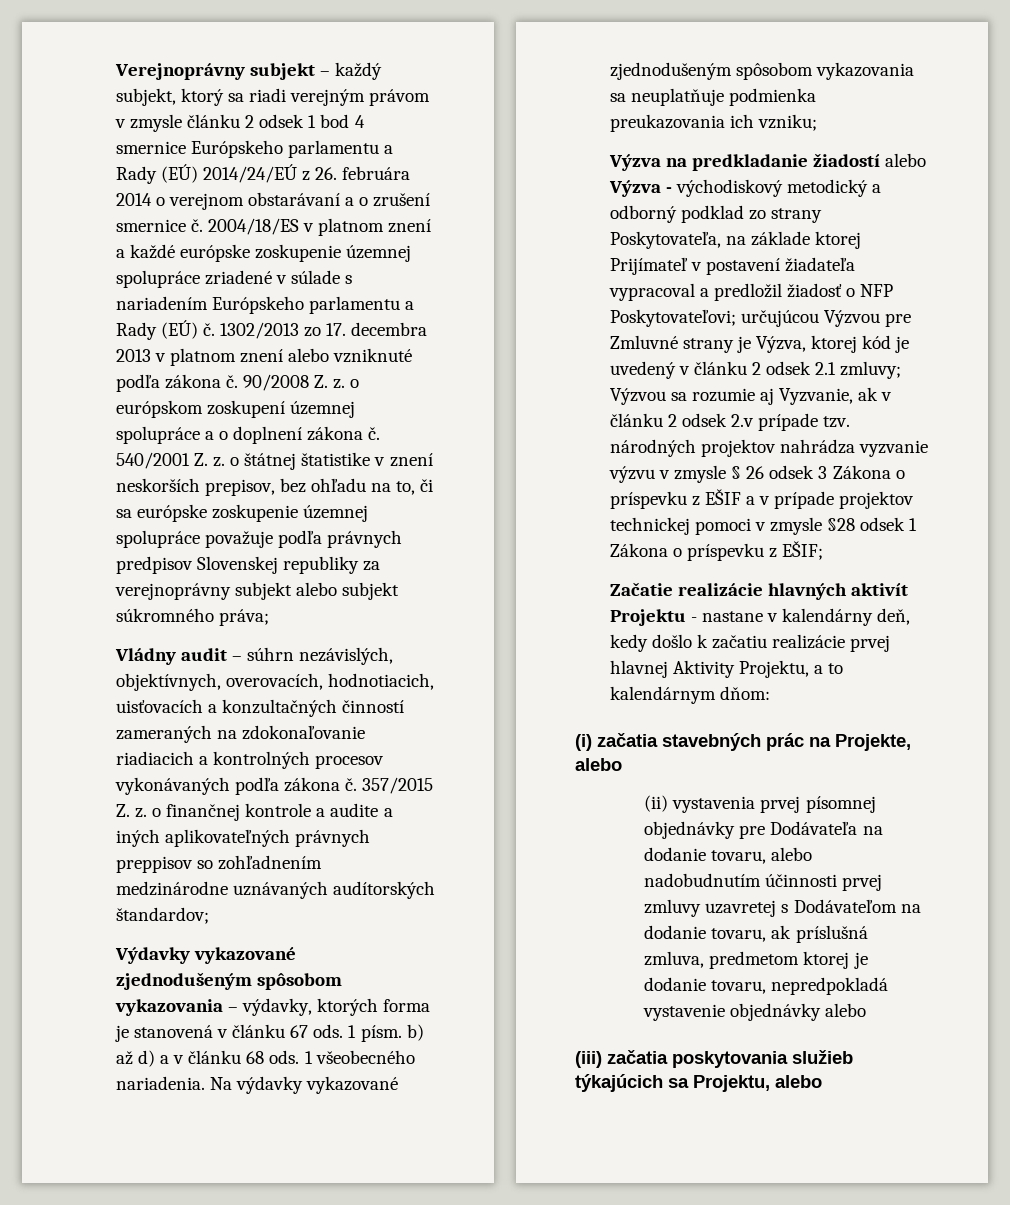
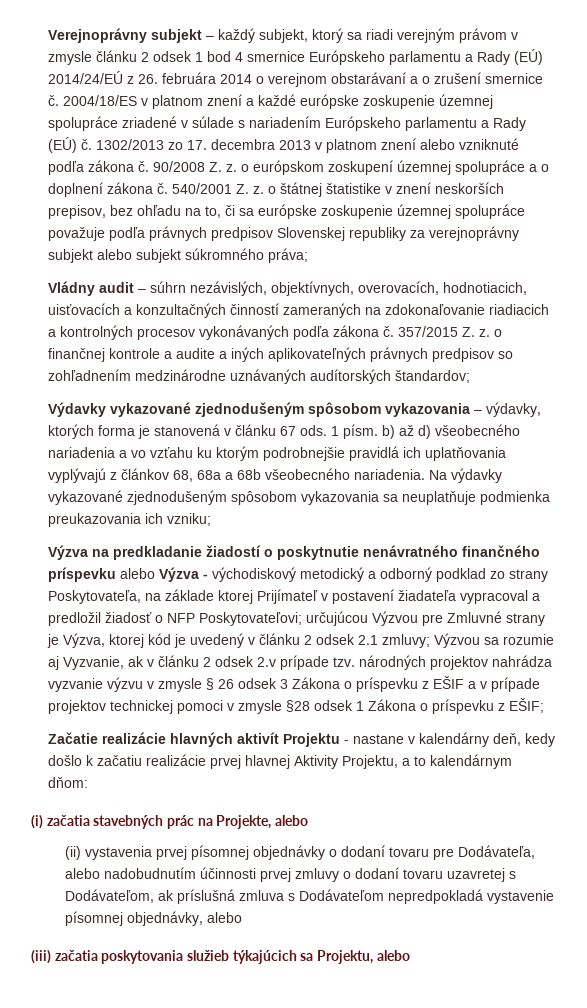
- 357/2015 Z. z. o finančnej kontrole a audite a iných aplikovateľných právnych preppisov so zohľadnením medzinárodne uznávaných audítorských štandardov;
+ 357/2015 Z. z. o finančnej kontrole a audite a iných aplikovateľných právnych predpisov so zohľadnením medzinárodne uznávaných audítorských štandardov;
- 1 písm. b) až d) a v článku 68 ods. 1 všeobecného nariadenia.
+ 1 písm. b) až d) všeobecného nariadenia a vo vzťahu ku ktorým podrobnejšie pravidlá ich uplatňovania vyplývajú z článkov 68, 68a a 68b všeobecného nariadenia.
- Výzva na predkladanie žiadostí alebo Výzva - východiskový metodický a odborný podklad zo strany Poskytovateľa, na základe ktorej Prijímateľ v postavení žiadateľa vypracoval a predložil žiadosť o NFP Poskytovateľovi;
+ Výzva na predkladanie žiadostí o poskytnutie nenávratného finančného príspevku alebo Výzva - východiskový metodický a odborný podklad zo strany Poskytovateľa, na základe ktorej Prijímateľ v postavení žiadateľa vypracoval a predložil žiadosť o NFP Poskytovateľovi;
- (ii) vystavenia prvej písomnej objednávky pre Dodávateľa na dodanie tovaru, alebo nadobudnutím účinnosti prvej zmluvy uzavretej s Dodávateľom na dodanie tovaru, ak príslušná zmluva, predmetom ktorej je dodanie tovaru, nepredpokladá vystavenie objednávky alebo
+ (ii) vystavenia prvej písomnej objednávky o dodaní tovaru pre Dodávateľa, alebo nadobudnutím účinnosti prvej zmluvy o dodaní tovaru uzavretej s Dodávateľom, ak príslušná zmluva s Dodávateľom nepredpokladá vystavenie písomnej objednávky, alebo

